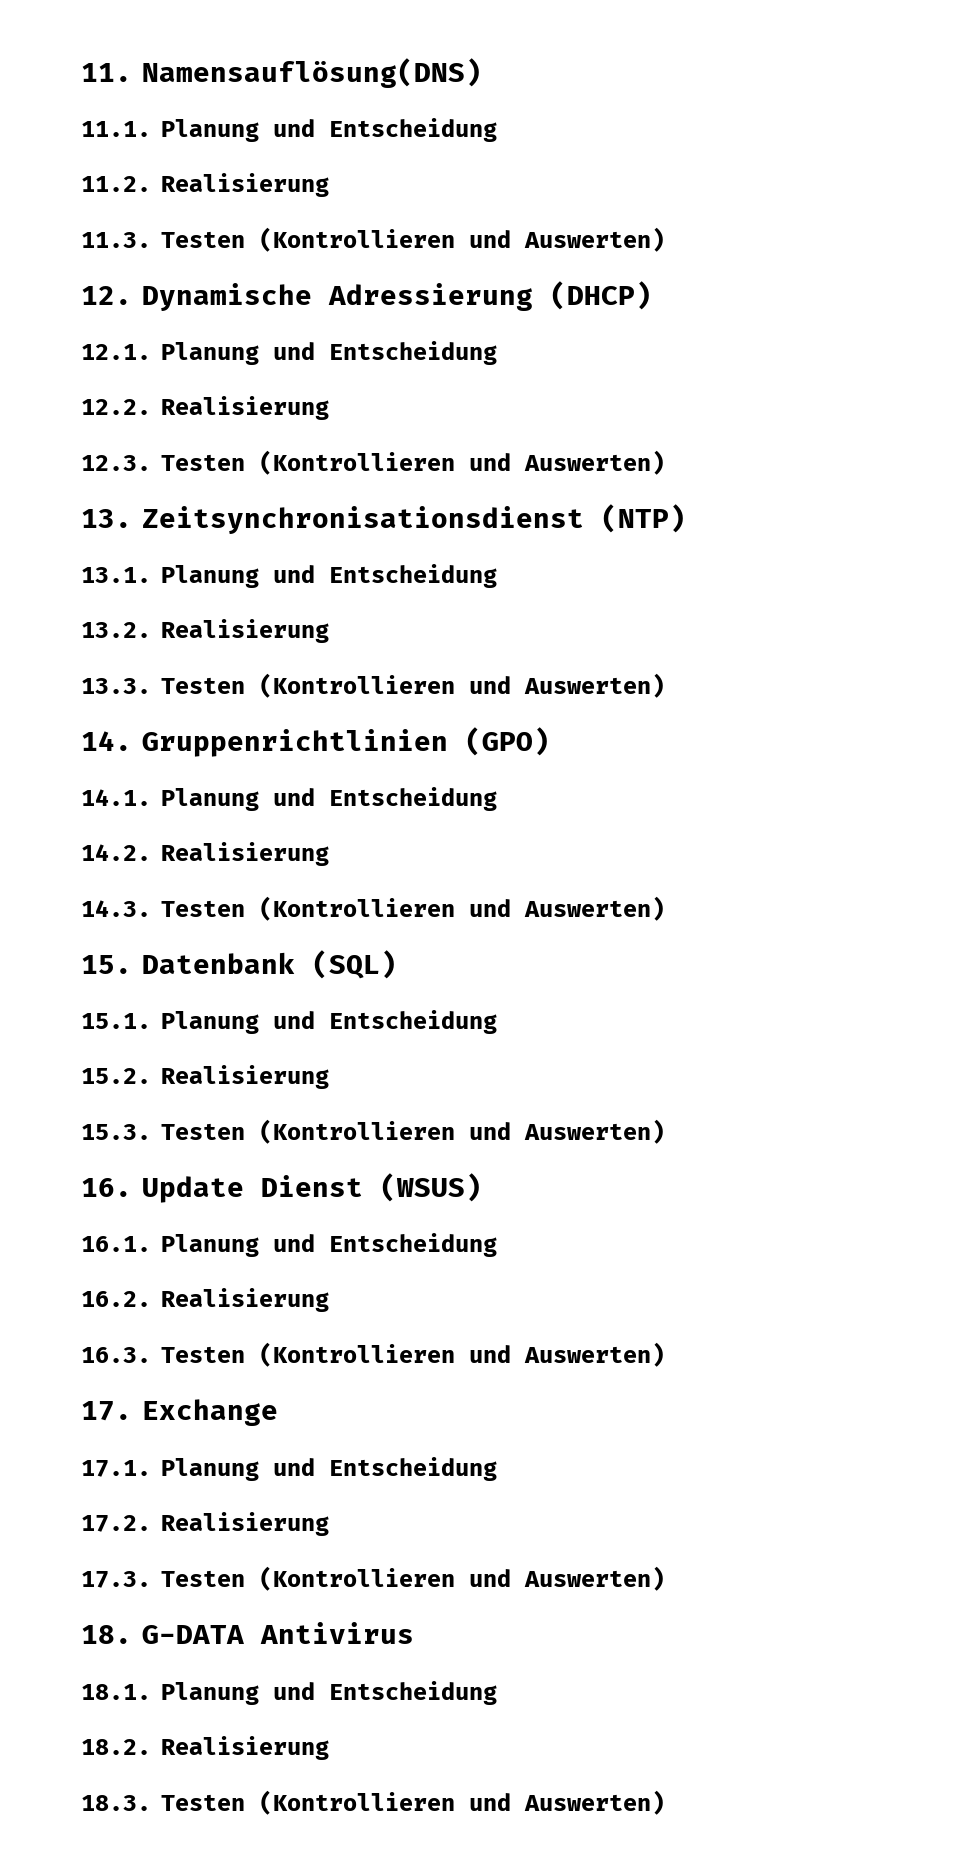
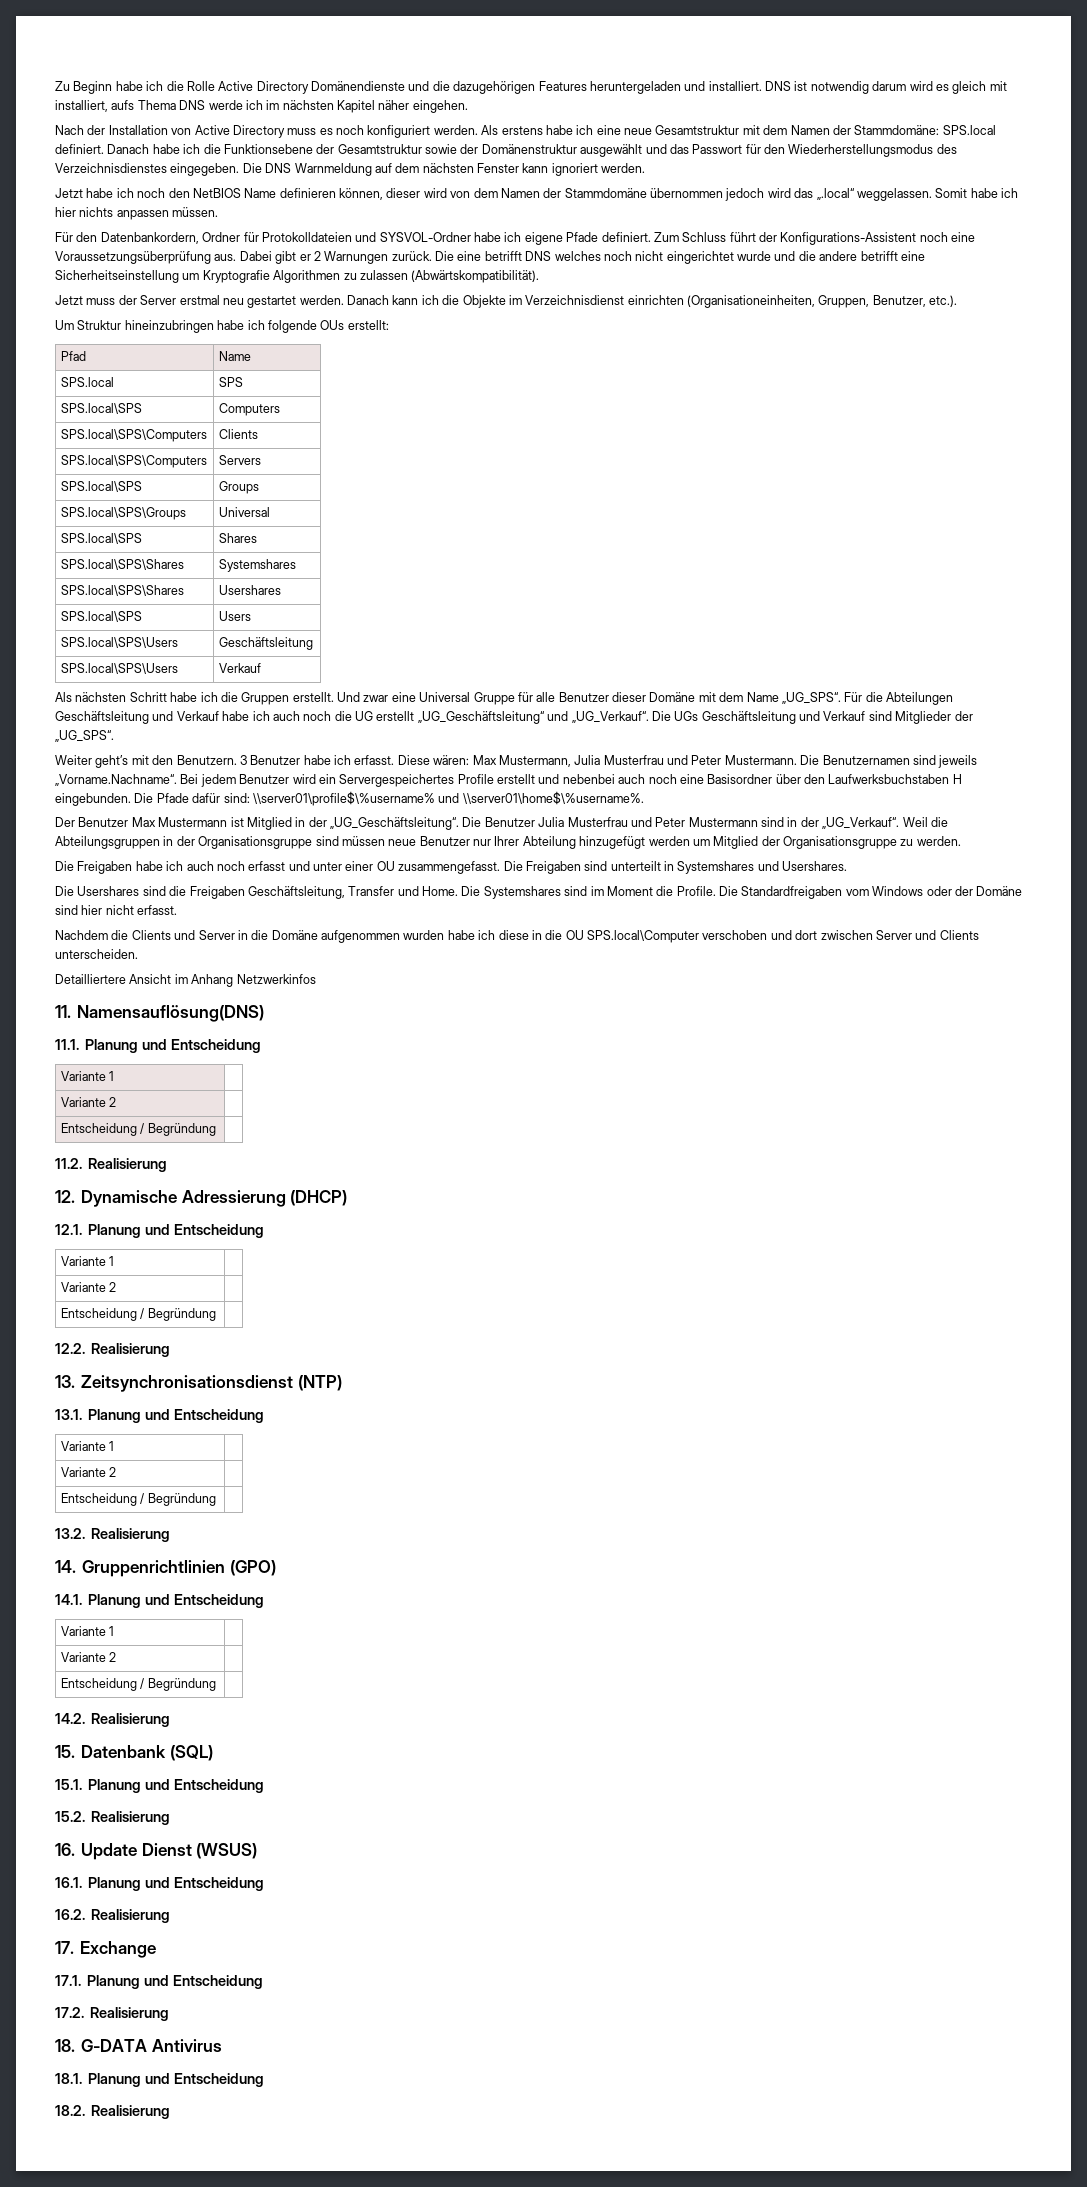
+ Zu Beginn habe ich die Rolle Active Directory Domänendienste und die dazugehörigen Features heruntergeladen und installiert. DNS ist notwendig darum wird es gleich mit installiert, aufs Thema DNS werde ich im nächsten Kapitel näher eingehen.
+ Nach der Installation von Active Directory muss es noch konfiguriert werden. Als erstens habe ich eine neue Gesamtstruktur mit dem Namen der Stammdomäne: SPS.local definiert. Danach habe ich die Funktionsebene der Gesamtstruktur sowie der Domänenstruktur ausgewählt und das Passwort für den Wiederherstellungsmodus des Verzeichnisdienstes eingegeben. Die DNS Warnmeldung auf dem nächsten Fenster kann ignoriert werden.
+ Jetzt habe ich noch den NetBIOS Name definieren können, dieser wird von dem Namen der Stammdomäne übernommen jedoch wird das „.local“ weggelassen. Somit habe ich hier nichts anpassen müssen.
+ Für den Datenbankordern, Ordner für Protokolldateien und SYSVOL-Ordner habe ich eigene Pfade definiert. Zum Schluss führt der Konfigurations-Assistent noch eine Voraussetzungsüberprüfung aus. Dabei gibt er 2 Warnungen zurück. Die eine betrifft DNS welches noch nicht eingerichtet wurde und die andere betrifft eine Sicherheitseinstellung um Kryptografie Algorithmen zu zulassen (Abwärtskompatibilität).
+ Jetzt muss der Server erstmal neu gestartet werden. Danach kann ich die Objekte im Verzeichnisdienst einrichten (Organisationeinheiten, Gruppen, Benutzer, etc.).
+ Um Struktur hineinzubringen habe ich folgende OUs erstellt:
+ Pfad | Name
+ SPS.local | SPS
+ SPS.local\SPS | Computers
+ SPS.local\SPS\Computers | Clients
+ SPS.local\SPS\Computers | Servers
+ SPS.local\SPS | Groups
+ SPS.local\SPS\Groups | Universal
+ SPS.local\SPS | Shares
+ SPS.local\SPS\Shares | Systemshares
+ SPS.local\SPS\Shares | Usershares
+ SPS.local\SPS | Users
+ SPS.local\SPS\Users | Geschäftsleitung
+ SPS.local\SPS\Users | Verkauf
+ Als nächsten Schritt habe ich die Gruppen erstellt. Und zwar eine Universal Gruppe für alle Benutzer dieser Domäne mit dem Name „UG_SPS“. Für die Abteilungen Geschäftsleitung und Verkauf habe ich auch noch die UG erstellt „UG_Geschäftsleitung“ und „UG_Verkauf“. Die UGs Geschäftsleitung und Verkauf sind Mitglieder der „UG_SPS“.
+ Weiter geht’s mit den Benutzern. 3 Benutzer habe ich erfasst. Diese wären: Max Mustermann, Julia Musterfrau und Peter Mustermann. Die Benutzernamen sind jeweils „Vorname.Nachname“. Bei jedem Benutzer wird ein Servergespeichertes Profile erstellt und nebenbei auch noch eine Basisordner über den Laufwerksbuchstaben H eingebunden. Die Pfade dafür sind: \\server01\profile$\%username% und \\server01\home$\%username%.
+ Der Benutzer Max Mustermann ist Mitglied in der „UG_Geschäftsleitung“. Die Benutzer Julia Musterfrau und Peter Mustermann sind in der „UG_Verkauf“. Weil die Abteilungsgruppen in der Organisationsgruppe sind müssen neue Benutzer nur Ihrer Abteilung hinzugefügt werden um Mitglied der Organisationsgruppe zu werden.
+ Die Freigaben habe ich auch noch erfasst und unter einer OU zusammengefasst. Die Freigaben sind unterteilt in Systemshares und Usershares.
+ Die Usershares sind die Freigaben Geschäftsleitung, Transfer und Home. Die Systemshares sind im Moment die Profile. Die Standardfreigaben vom Windows oder der Domäne sind hier nicht erfasst.
+ Nachdem die Clients und Server in die Domäne aufgenommen wurden habe ich diese in die OU SPS.local\Computer verschoben und dort zwischen Server und Clients unterscheiden.
+ Detailliertere Ansicht im Anhang Netzwerkinfos
  11.1. Planung und Entscheidung
+ Variante 1 |
+ Variante 2 |
+ Entscheidung / Begründung |
  11.2. Realisierung
- 11.3. Testen (Kontrollieren und Auswerten)
  12.1. Planung und Entscheidung
+ Variante 1 |
+ Variante 2 |
+ Entscheidung / Begründung |
  12.2. Realisierung
- 12.3. Testen (Kontrollieren und Auswerten)
  13.1. Planung und Entscheidung
+ Variante 1 |
+ Variante 2 |
+ Entscheidung / Begründung |
  13.2. Realisierung
- 13.3. Testen (Kontrollieren und Auswerten)
  14.1. Planung und Entscheidung
+ Variante 1 |
+ Variante 2 |
+ Entscheidung / Begründung |
  14.2. Realisierung
- 14.3. Testen (Kontrollieren und Auswerten)
- 15.3. Testen (Kontrollieren und Auswerten)
- 16.3. Testen (Kontrollieren und Auswerten)
- 17.3. Testen (Kontrollieren und Auswerten)
- 18.3. Testen (Kontrollieren und Auswerten)

